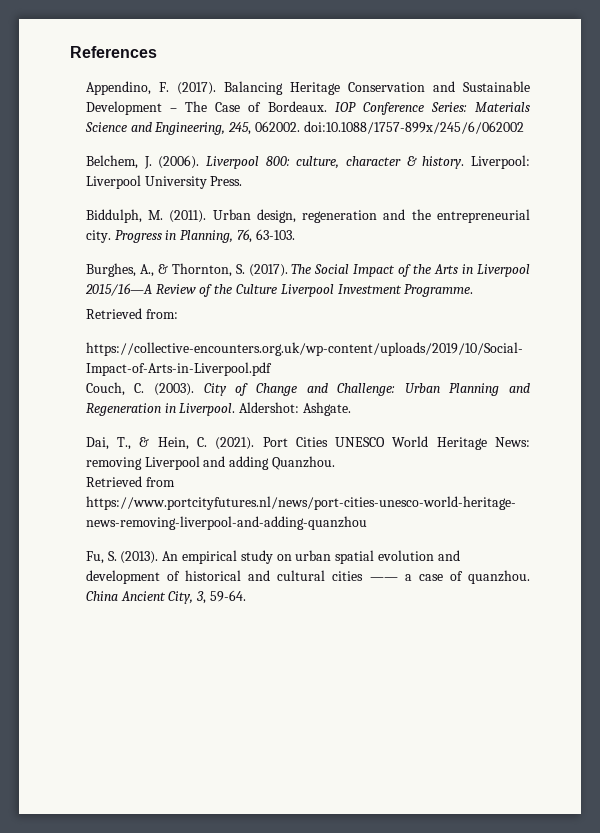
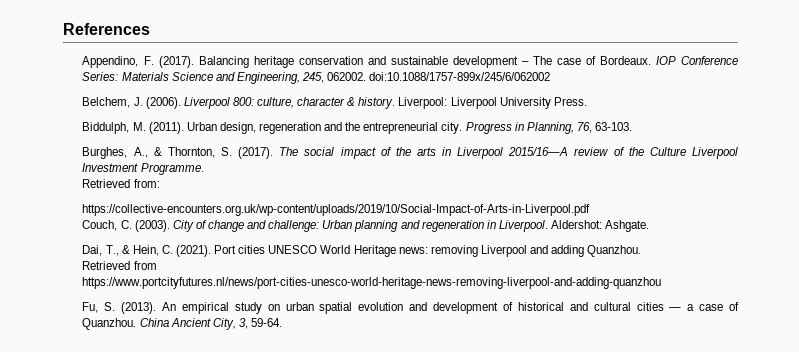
- Balancing Heritage Conservation and Sustainable Development – The Case of Bordeaux.
+ Balancing heritage conservation and sustainable development – The case of Bordeaux.
- The Social Impact of the Arts in Liverpool 2015/16—A Review of the Culture Liverpool Investment Programme.
+ The social impact of the arts in Liverpool 2015/16—A review of the Culture Liverpool Investment Programme.
- City of Change and Challenge: Urban Planning and Regeneration in Liverpool.
+ City of change and challenge: Urban planning and regeneration in Liverpool.
- Port Cities UNESCO World Heritage News: removing Liverpool and adding Quanzhou.
+ Port cities UNESCO World Heritage news: removing Liverpool and adding Quanzhou.
- An empirical study on urban spatial evolution and development of historical and cultural cities —— a case of quanzhou.
+ An empirical study on urban spatial evolution and development of historical and cultural cities — a case of Quanzhou.

